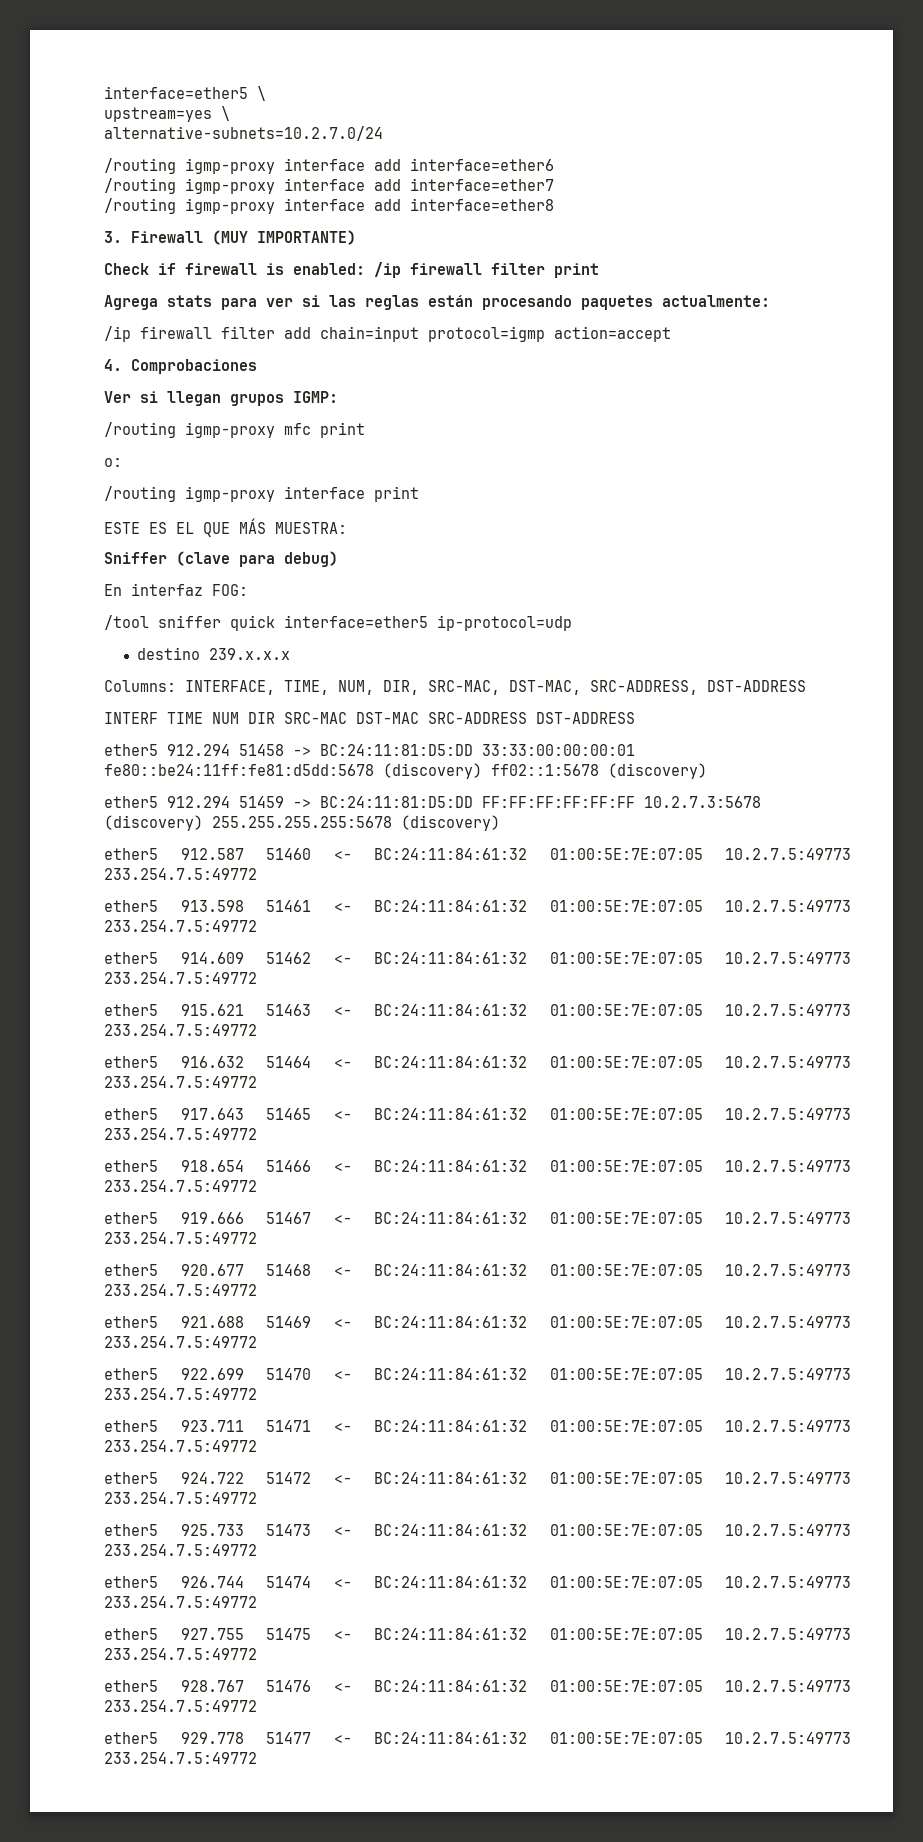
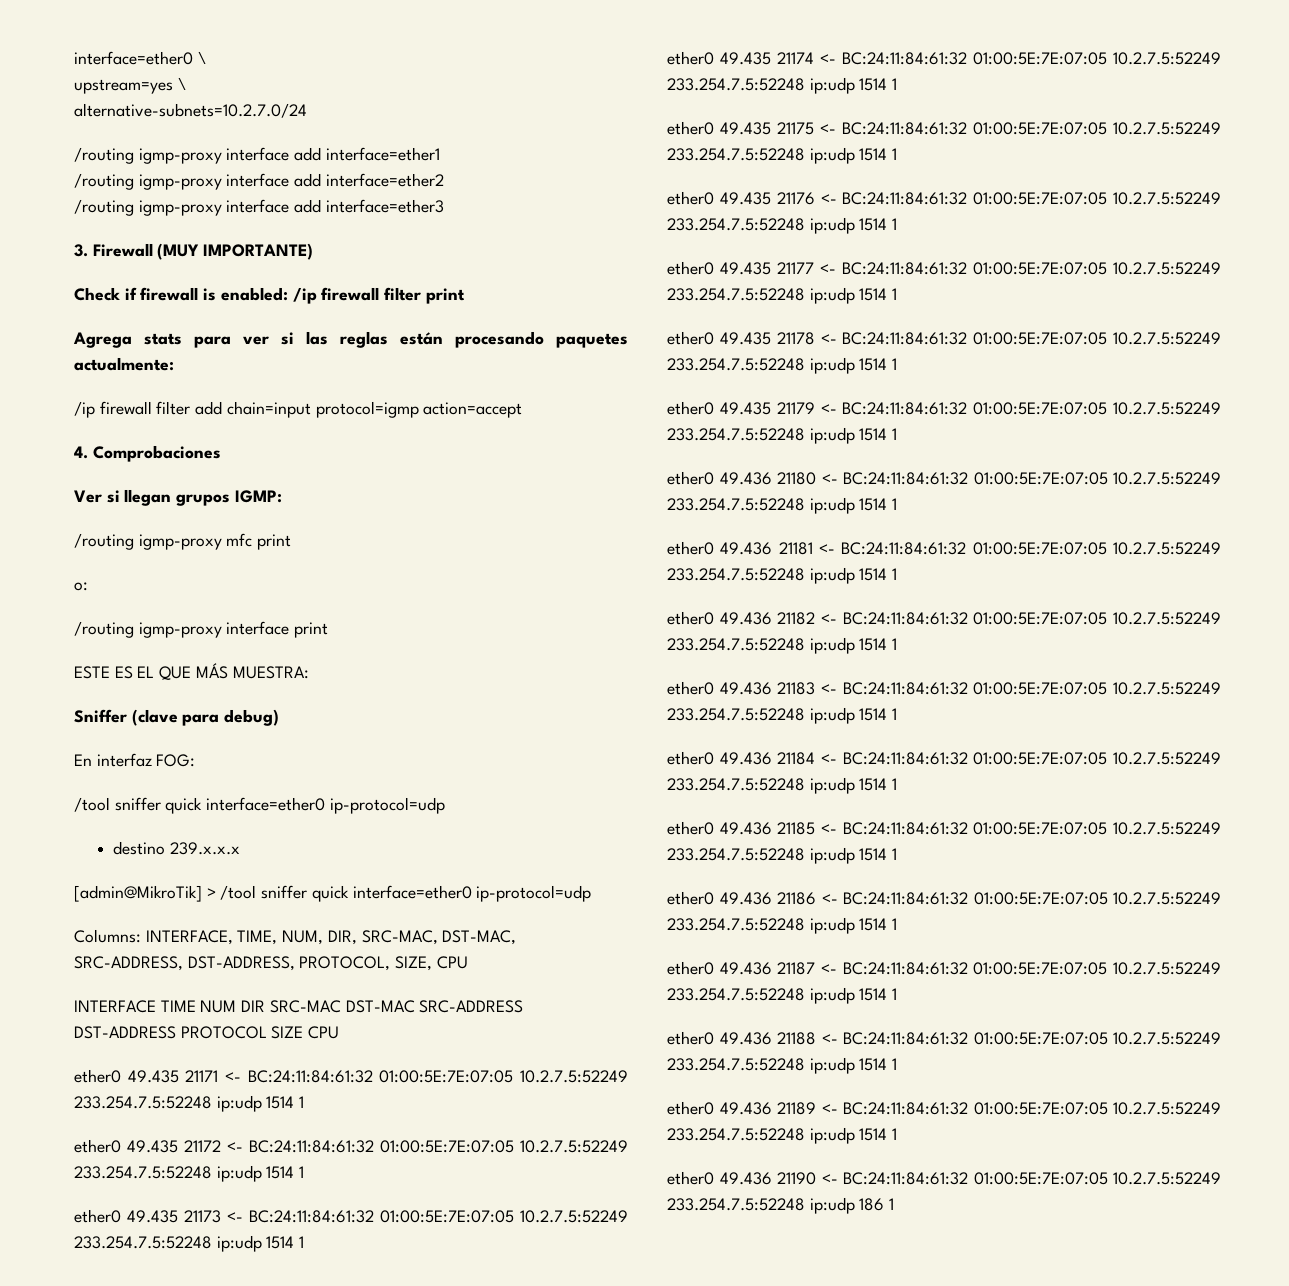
- interface=ether5 \
+ interface=ether0 \
- /routing igmp-proxy interface add interface=ether6
- /routing igmp-proxy interface add interface=ether7
- /routing igmp-proxy interface add interface=ether8
+ /routing igmp-proxy interface add interface=ether1
+ /routing igmp-proxy interface add interface=ether2
+ /routing igmp-proxy interface add interface=ether3
  En interfaz FOG:
- /tool sniffer quick interface=ether5 ip-protocol=udp
+ /tool sniffer quick interface=ether0 ip-protocol=udp
+ [admin@MikroTik] > /tool sniffer quick interface=ether0 ip-protocol=udp
- Columns: INTERFACE, TIME, NUM, DIR, SRC-MAC, DST-MAC, SRC-ADDRESS, DST-ADDRESS
- INTERF TIME NUM DIR SRC-MAC DST-MAC SRC-ADDRESS DST-ADDRESS
- ether5 912.294 51458 -> BC:24:11:81:D5:DD 33:33:00:00:00:01 fe80::be24:11ff:fe81:d5dd:5678 (discovery) ff02::1:5678 (discovery)
- ether5 912.294 51459 -> BC:24:11:81:D5:DD FF:FF:FF:FF:FF:FF 10.2.7.3:5678 (discovery) 255.255.255.255:5678 (discovery)
- ether5 912.587 51460 <- BC:24:11:84:61:32 01:00:5E:7E:07:05 10.2.7.5:49773 233.254.7.5:49772
- ether5 913.598 51461 <- BC:24:11:84:61:32 01:00:5E:7E:07:05 10.2.7.5:49773 233.254.7.5:49772
- ether5 914.609 51462 <- BC:24:11:84:61:32 01:00:5E:7E:07:05 10.2.7.5:49773 233.254.7.5:49772
- ether5 915.621 51463 <- BC:24:11:84:61:32 01:00:5E:7E:07:05 10.2.7.5:49773 233.254.7.5:49772
- ether5 916.632 51464 <- BC:24:11:84:61:32 01:00:5E:7E:07:05 10.2.7.5:49773 233.254.7.5:49772
- ether5 917.643 51465 <- BC:24:11:84:61:32 01:00:5E:7E:07:05 10.2.7.5:49773 233.254.7.5:49772
- ether5 918.654 51466 <- BC:24:11:84:61:32 01:00:5E:7E:07:05 10.2.7.5:49773 233.254.7.5:49772
- ether5 919.666 51467 <- BC:24:11:84:61:32 01:00:5E:7E:07:05 10.2.7.5:49773 233.254.7.5:49772
- ether5 920.677 51468 <- BC:24:11:84:61:32 01:00:5E:7E:07:05 10.2.7.5:49773 233.254.7.5:49772
- ether5 921.688 51469 <- BC:24:11:84:61:32 01:00:5E:7E:07:05 10.2.7.5:49773 233.254.7.5:49772
- ether5 922.699 51470 <- BC:24:11:84:61:32 01:00:5E:7E:07:05 10.2.7.5:49773 233.254.7.5:49772
- ether5 923.711 51471 <- BC:24:11:84:61:32 01:00:5E:7E:07:05 10.2.7.5:49773 233.254.7.5:49772
- ether5 924.722 51472 <- BC:24:11:84:61:32 01:00:5E:7E:07:05 10.2.7.5:49773 233.254.7.5:49772
- ether5 925.733 51473 <- BC:24:11:84:61:32 01:00:5E:7E:07:05 10.2.7.5:49773 233.254.7.5:49772
- ether5 926.744 51474 <- BC:24:11:84:61:32 01:00:5E:7E:07:05 10.2.7.5:49773 233.254.7.5:49772
- ether5 927.755 51475 <- BC:24:11:84:61:32 01:00:5E:7E:07:05 10.2.7.5:49773 233.254.7.5:49772
- ether5 928.767 51476 <- BC:24:11:84:61:32 01:00:5E:7E:07:05 10.2.7.5:49773 233.254.7.5:49772
- ether5 929.778 51477 <- BC:24:11:84:61:32 01:00:5E:7E:07:05 10.2.7.5:49773 233.254.7.5:49772
+ Columns: INTERFACE, TIME, NUM, DIR, SRC-MAC, DST-MAC, SRC-ADDRESS, DST-ADDRESS, PROTOCOL, SIZE, CPU
+ INTERFACE TIME NUM DIR SRC-MAC DST-MAC SRC-ADDRESS DST-ADDRESS PROTOCOL SIZE CPU
+ ether0 49.435 21171 <- BC:24:11:84:61:32 01:00:5E:7E:07:05 10.2.7.5:52249 233.254.7.5:52248 ip:udp 1514 1
+ ether0 49.435 21172 <- BC:24:11:84:61:32 01:00:5E:7E:07:05 10.2.7.5:52249 233.254.7.5:52248 ip:udp 1514 1
+ ether0 49.435 21173 <- BC:24:11:84:61:32 01:00:5E:7E:07:05 10.2.7.5:52249 233.254.7.5:52248 ip:udp 1514 1
+ ether0 49.435 21174 <- BC:24:11:84:61:32 01:00:5E:7E:07:05 10.2.7.5:52249 233.254.7.5:52248 ip:udp 1514 1
+ ether0 49.435 21175 <- BC:24:11:84:61:32 01:00:5E:7E:07:05 10.2.7.5:52249 233.254.7.5:52248 ip:udp 1514 1
+ ether0 49.435 21176 <- BC:24:11:84:61:32 01:00:5E:7E:07:05 10.2.7.5:52249 233.254.7.5:52248 ip:udp 1514 1
+ ether0 49.435 21177 <- BC:24:11:84:61:32 01:00:5E:7E:07:05 10.2.7.5:52249 233.254.7.5:52248 ip:udp 1514 1
+ ether0 49.435 21178 <- BC:24:11:84:61:32 01:00:5E:7E:07:05 10.2.7.5:52249 233.254.7.5:52248 ip:udp 1514 1
+ ether0 49.435 21179 <- BC:24:11:84:61:32 01:00:5E:7E:07:05 10.2.7.5:52249 233.254.7.5:52248 ip:udp 1514 1
+ ether0 49.436 21180 <- BC:24:11:84:61:32 01:00:5E:7E:07:05 10.2.7.5:52249 233.254.7.5:52248 ip:udp 1514 1
+ ether0 49.436 21181 <- BC:24:11:84:61:32 01:00:5E:7E:07:05 10.2.7.5:52249 233.254.7.5:52248 ip:udp 1514 1
+ ether0 49.436 21182 <- BC:24:11:84:61:32 01:00:5E:7E:07:05 10.2.7.5:52249 233.254.7.5:52248 ip:udp 1514 1
+ ether0 49.436 21183 <- BC:24:11:84:61:32 01:00:5E:7E:07:05 10.2.7.5:52249 233.254.7.5:52248 ip:udp 1514 1
+ ether0 49.436 21184 <- BC:24:11:84:61:32 01:00:5E:7E:07:05 10.2.7.5:52249 233.254.7.5:52248 ip:udp 1514 1
+ ether0 49.436 21185 <- BC:24:11:84:61:32 01:00:5E:7E:07:05 10.2.7.5:52249 233.254.7.5:52248 ip:udp 1514 1
+ ether0 49.436 21186 <- BC:24:11:84:61:32 01:00:5E:7E:07:05 10.2.7.5:52249 233.254.7.5:52248 ip:udp 1514 1
+ ether0 49.436 21187 <- BC:24:11:84:61:32 01:00:5E:7E:07:05 10.2.7.5:52249 233.254.7.5:52248 ip:udp 1514 1
+ ether0 49.436 21188 <- BC:24:11:84:61:32 01:00:5E:7E:07:05 10.2.7.5:52249 233.254.7.5:52248 ip:udp 1514 1
+ ether0 49.436 21189 <- BC:24:11:84:61:32 01:00:5E:7E:07:05 10.2.7.5:52249 233.254.7.5:52248 ip:udp 1514 1
+ ether0 49.436 21190 <- BC:24:11:84:61:32 01:00:5E:7E:07:05 10.2.7.5:52249 233.254.7.5:52248 ip:udp 186 1

